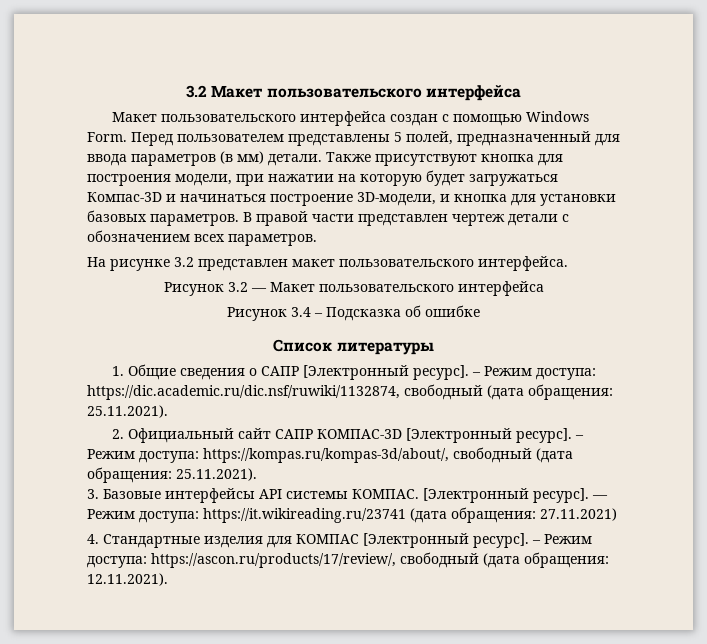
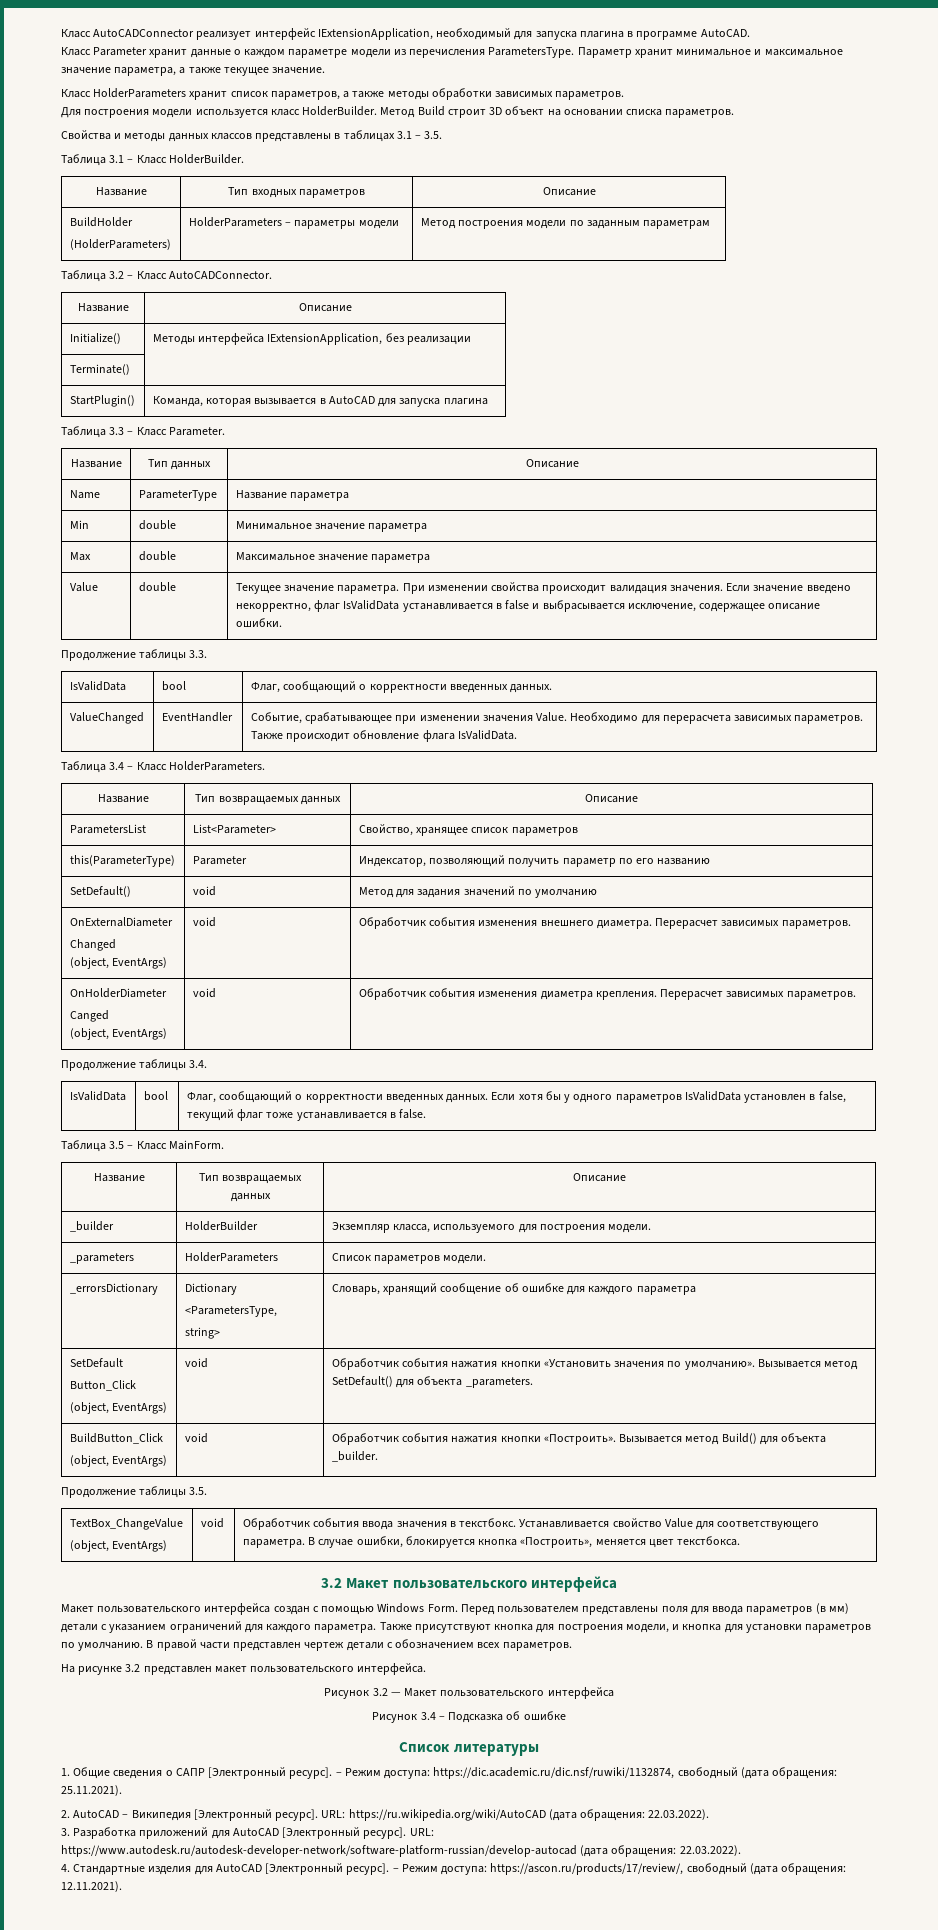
+ Класс AutoCADConnector реализует интерфейс IExtensionApplication, необходимый для запуска плагина в программе AutoCAD.
+ Класс Parameter хранит данные о каждом параметре модели из перечисления ParametersType. Параметр хранит минимальное и максимальное значение параметра, а также текущее значение.
+ Класс HolderParameters хранит список параметров, а также методы обработки зависимых параметров.
+ Для построения модели используется класс HolderBuilder. Метод Build строит 3D объект на основании списка параметров.
+ Свойства и методы данных классов представлены в таблицах 3.1 – 3.5.
+ Таблица 3.1 – Класс HolderBuilder.
+ Название | Тип входных параметров | Описание
+ BuildHolder
+ (HolderParameters) | HolderParameters – параметры модели | Метод построения модели по заданным параметрам
+ Таблица 3.2 – Класс AutoCADConnector.
+ Название | Описание
+ Initialize() | Методы интерфейса IExtensionApplication, без реализации
+ Terminate() |
+ StartPlugin() | Команда, которая вызывается в AutoCAD для запуска плагина
+ Таблица 3.3 – Класс Parameter.
+ Название | Тип данных | Описание
+ Name | ParameterType | Название параметра
+ Min | double | Минимальное значение параметра
+ Max | double | Максимальное значение параметра
+ Value | double | Текущее значение параметра. При изменении свойства происходит валидация значения. Если значение введено некорректно, флаг IsValidData устанавливается в false и выбрасывается исключение, содержащее описание ошибки.
+ Продолжение таблицы 3.3.
+ IsValidData | bool | Флаг, сообщающий о корректности введенных данных.
+ ValueChanged | EventHandler | Событие, срабатывающее при изменении значения Value. Необходимо для перерасчета зависимых параметров. Также происходит обновление флага IsValidData.
+ Таблица 3.4 – Класс HolderParameters.
+ Название | Тип возвращаемых данных | Описание
+ ParametersList | List<Parameter> | Свойство, хранящее список параметров
+ this(ParameterType) | Parameter | Индексатор, позволяющий получить параметр по его названию
+ SetDefault() | void | Метод для задания значений по умолчанию
+ OnExternalDiameter
+ Changed
+ (object, EventArgs) | void | Обработчик события изменения внешнего диаметра. Перерасчет зависимых параметров.
+ OnHolderDiameter
+ Canged
+ (object, EventArgs) | void | Обработчик события изменения диаметра крепления. Перерасчет зависимых параметров.
+ Продолжение таблицы 3.4.
+ IsValidData | bool | Флаг, сообщающий о корректности введенных данных. Если хотя бы у одного параметров IsValidData установлен в false, текущий флаг тоже устанавливается в false.
+ Таблица 3.5 – Класс MainForm.
+ Название | Тип возвращаемых данных | Описание
+ _builder | HolderBuilder | Экземпляр класса, используемого для построения модели.
+ _parameters | HolderParameters | Список параметров модели.
+ _errorsDictionary | Dictionary
+ <ParametersType,
+ string> | Словарь, хранящий сообщение об ошибке для каждого параметра
+ SetDefault
+ Button_Click
+ (object, EventArgs) | void | Обработчик события нажатия кнопки «Установить значения по умолчанию». Вызывается метод SetDefault() для объекта _parameters.
+ BuildButton_Click
+ (object, EventArgs) | void | Обработчик события нажатия кнопки «Построить». Вызывается метод Build() для объекта _builder.
+ Продолжение таблицы 3.5.
+ TextBox_ChangeValue
+ (object, EventArgs) | void | Обработчик события ввода значения в текстбокс. Устанавливается свойство Value для соответствующего параметра. В случае ошибки, блокируется кнопка «Построить», меняется цвет текстбокса.
- Перед пользователем представлены 5 полей, предназначенный для ввода параметров (в мм) детали.
+ Перед пользователем представлены поля для ввода параметров (в мм) детали с указанием ограничений для каждого параметра.
- Также присутствуют кнопка для построения модели, при нажатии на которую будет загружаться Компас-3D и начинаться построение 3D-модели, и кнопка для установки базовых параметров.
+ Также присутствуют кнопка для построения модели, и кнопка для установки параметров по умолчанию.
- 2. Официальный сайт САПР КОМПАС-3D [Электронный ресурс]. – Режим доступа: https://kompas.ru/kompas-3d/about/, свободный (дата обращения: 25.11.2021).
+ 2. AutoCAD – Википедия [Электронный ресурс]. URL: https://ru.wikipedia.org/wiki/AutoCAD (дата обращения: 22.03.2022).
- 3. Базовые интерфейсы API системы КОМПАС. [Электронный ресурс]. — Режим доступа: https://it.wikireading.ru/23741 (дата обращения: 27.11.2021)
+ 3. Разработка приложений для AutoCAD [Электронный ресурс]. URL: https://www.autodesk.ru/autodesk-developer-network/software-platform-russian/develop-autocad (дата обращения: 22.03.2022).
- 4. Стандартные изделия для КОМПАС [Электронный ресурс].
+ 4. Стандартные изделия для AutoCAD [Электронный ресурс].

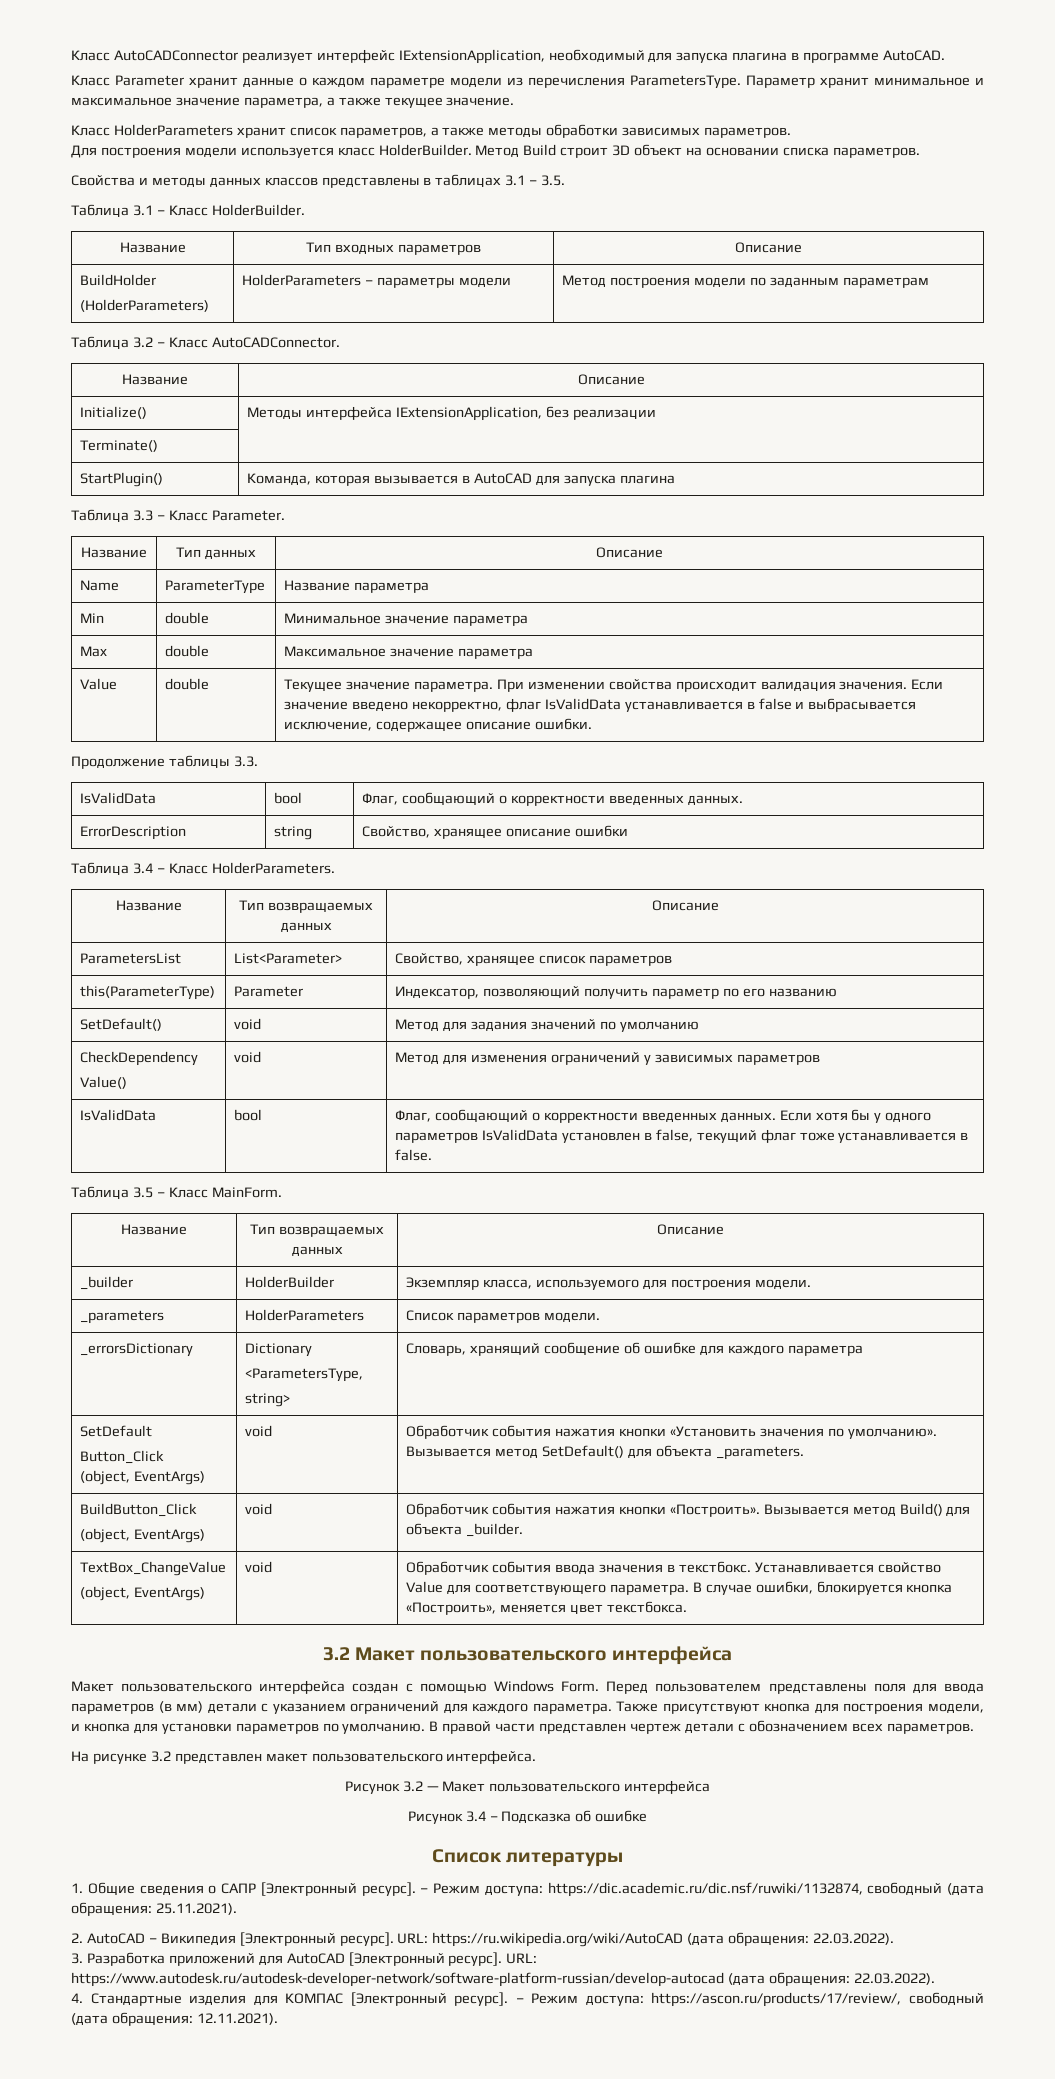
- ValueChanged | EventHandler | Событие, срабатывающее при изменении значения Value. Необходимо для перерасчета зависимых параметров. Также происходит обновление флага IsValidData.
+ ErrorDescription | string | Свойство, хранящее описание ошибки
- OnExternalDiameter
- Changed
- (object, EventArgs) | void | Обработчик события изменения внешнего диаметра. Перерасчет зависимых параметров.
- OnHolderDiameter
- Canged
- (object, EventArgs) | void | Обработчик события изменения диаметра крепления. Перерасчет зависимых параметров.
- Продолжение таблицы 3.4.
+ CheckDependency
+ Value() | void | Метод для изменения ограничений у зависимых параметров
- Продолжение таблицы 3.5.
- 4. Стандартные изделия для AutoCAD [Электронный ресурс].
+ 4. Стандартные изделия для КОМПАС [Электронный ресурс].

